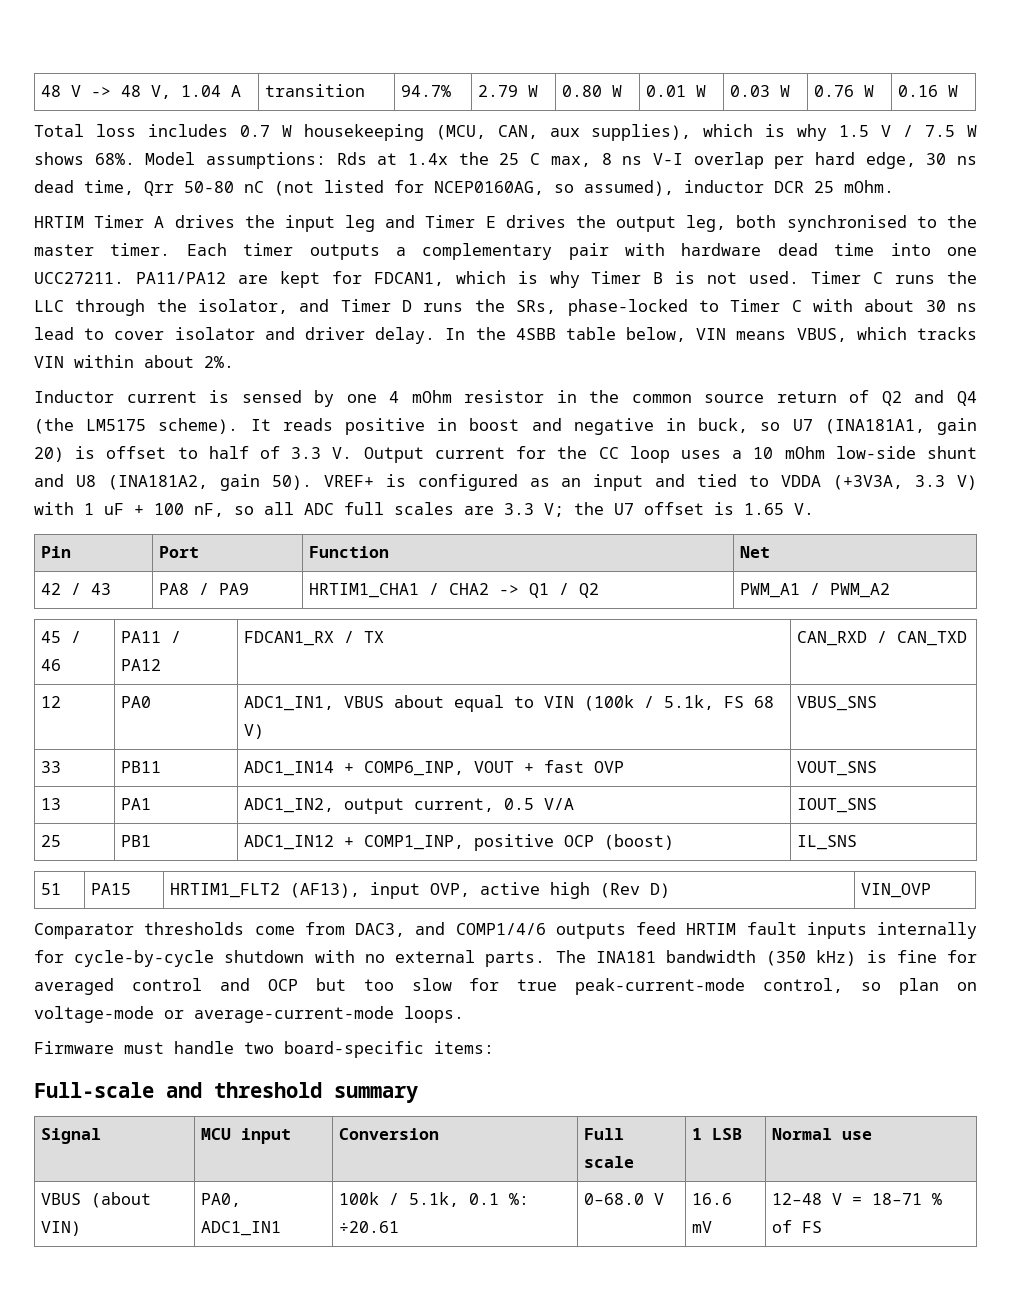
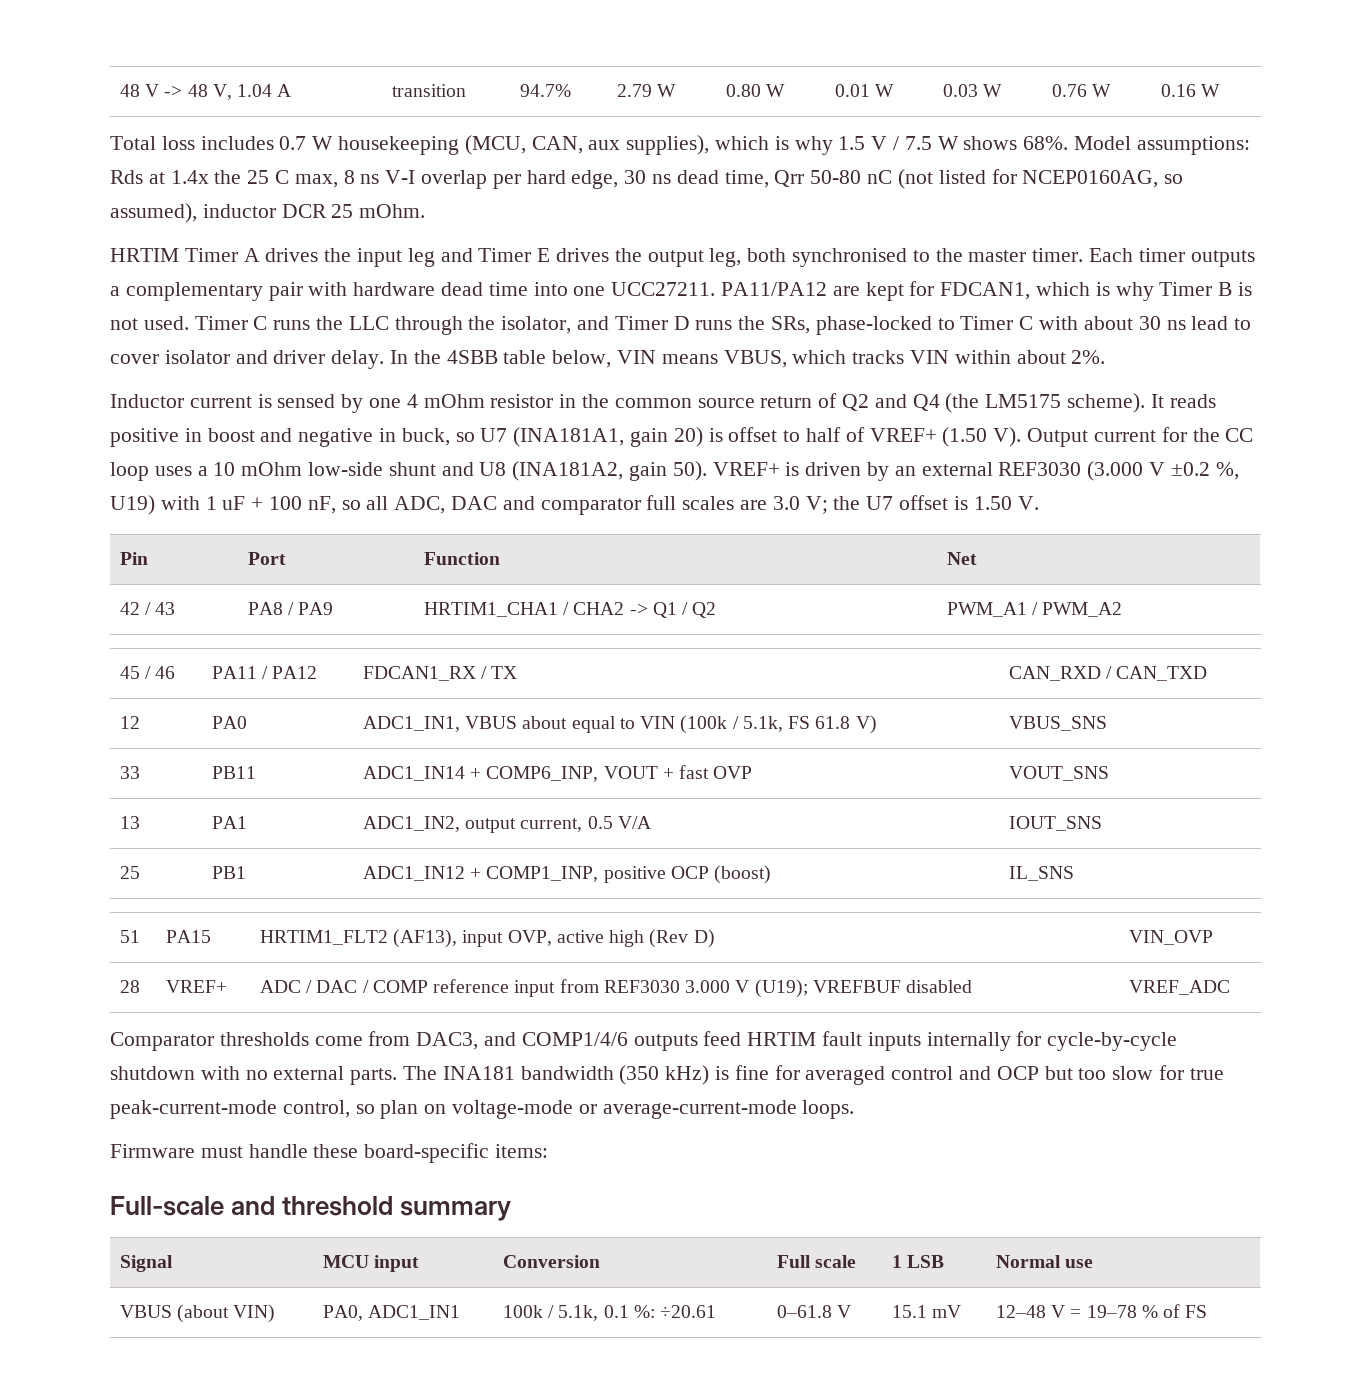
- It reads positive in boost and negative in buck, so U7 (INA181A1, gain 20) is offset to half of 3.3 V. Output current for the CC loop uses a 10 mOhm low-side shunt and U8 (INA181A2, gain 50).
+ It reads positive in boost and negative in buck, so U7 (INA181A1, gain 20) is offset to half of VREF+ (1.50 V). Output current for the CC loop uses a 10 mOhm low-side shunt and U8 (INA181A2, gain 50).
- VREF+ is configured as an input and tied to VDDA (+3V3A, 3.3 V) with 1 uF + 100 nF, so all ADC full scales are 3.3 V; the U7 offset is 1.65 V.
+ VREF+ is driven by an external REF3030 (3.000 V ±0.2 %, U19) with 1 uF + 100 nF, so all ADC, DAC and comparator full scales are 3.0 V; the U7 offset is 1.50 V.
- 12 | PA0 | ADC1_IN1, VBUS about equal to VIN (100k / 5.1k, FS 68 V) | VBUS_SNS
+ 12 | PA0 | ADC1_IN1, VBUS about equal to VIN (100k / 5.1k, FS 61.8 V) | VBUS_SNS
+ 28 | VREF+ | ADC / DAC / COMP reference input from REF3030 3.000 V (U19); VREFBUF disabled | VREF_ADC
- Firmware must handle two board-specific items:
+ Firmware must handle these board-specific items:
- VBUS (about VIN) | PA0, ADC1_IN1 | 100k / 5.1k, 0.1 %: ÷20.61 | 0–68.0 V | 16.6 mV | 12–48 V = 18–71 % of FS
+ VBUS (about VIN) | PA0, ADC1_IN1 | 100k / 5.1k, 0.1 %: ÷20.61 | 0–61.8 V | 15.1 mV | 12–48 V = 19–78 % of FS

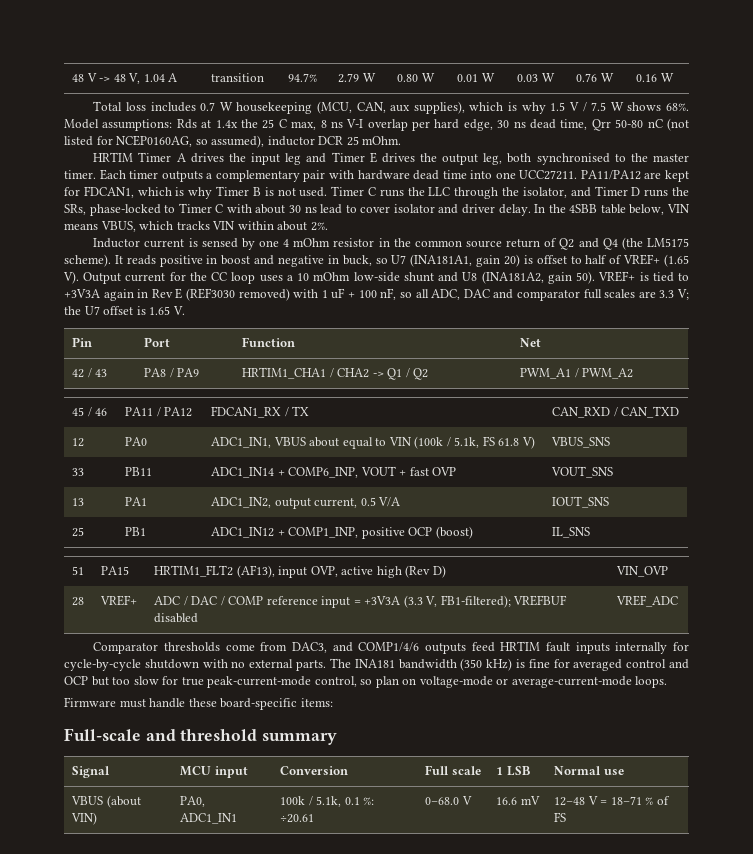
- It reads positive in boost and negative in buck, so U7 (INA181A1, gain 20) is offset to half of VREF+ (1.50 V). Output current for the CC loop uses a 10 mOhm low-side shunt and U8 (INA181A2, gain 50).
+ It reads positive in boost and negative in buck, so U7 (INA181A1, gain 20) is offset to half of VREF+ (1.65 V). Output current for the CC loop uses a 10 mOhm low-side shunt and U8 (INA181A2, gain 50).
- VREF+ is driven by an external REF3030 (3.000 V ±0.2 %, U19) with 1 uF + 100 nF, so all ADC, DAC and comparator full scales are 3.0 V; the U7 offset is 1.50 V.
+ VREF+ is tied to +3V3A again in Rev E (REF3030 removed) with 1 uF + 100 nF, so all ADC, DAC and comparator full scales are 3.3 V; the U7 offset is 1.65 V.
- 28 | VREF+ | ADC / DAC / COMP reference input from REF3030 3.000 V (U19); VREFBUF disabled | VREF_ADC
+ 28 | VREF+ | ADC / DAC / COMP reference input = +3V3A (3.3 V, FB1-filtered); VREFBUF disabled | VREF_ADC
- VBUS (about VIN) | PA0, ADC1_IN1 | 100k / 5.1k, 0.1 %: ÷20.61 | 0–61.8 V | 15.1 mV | 12–48 V = 19–78 % of FS
+ VBUS (about VIN) | PA0, ADC1_IN1 | 100k / 5.1k, 0.1 %: ÷20.61 | 0–68.0 V | 16.6 mV | 12–48 V = 18–71 % of FS

